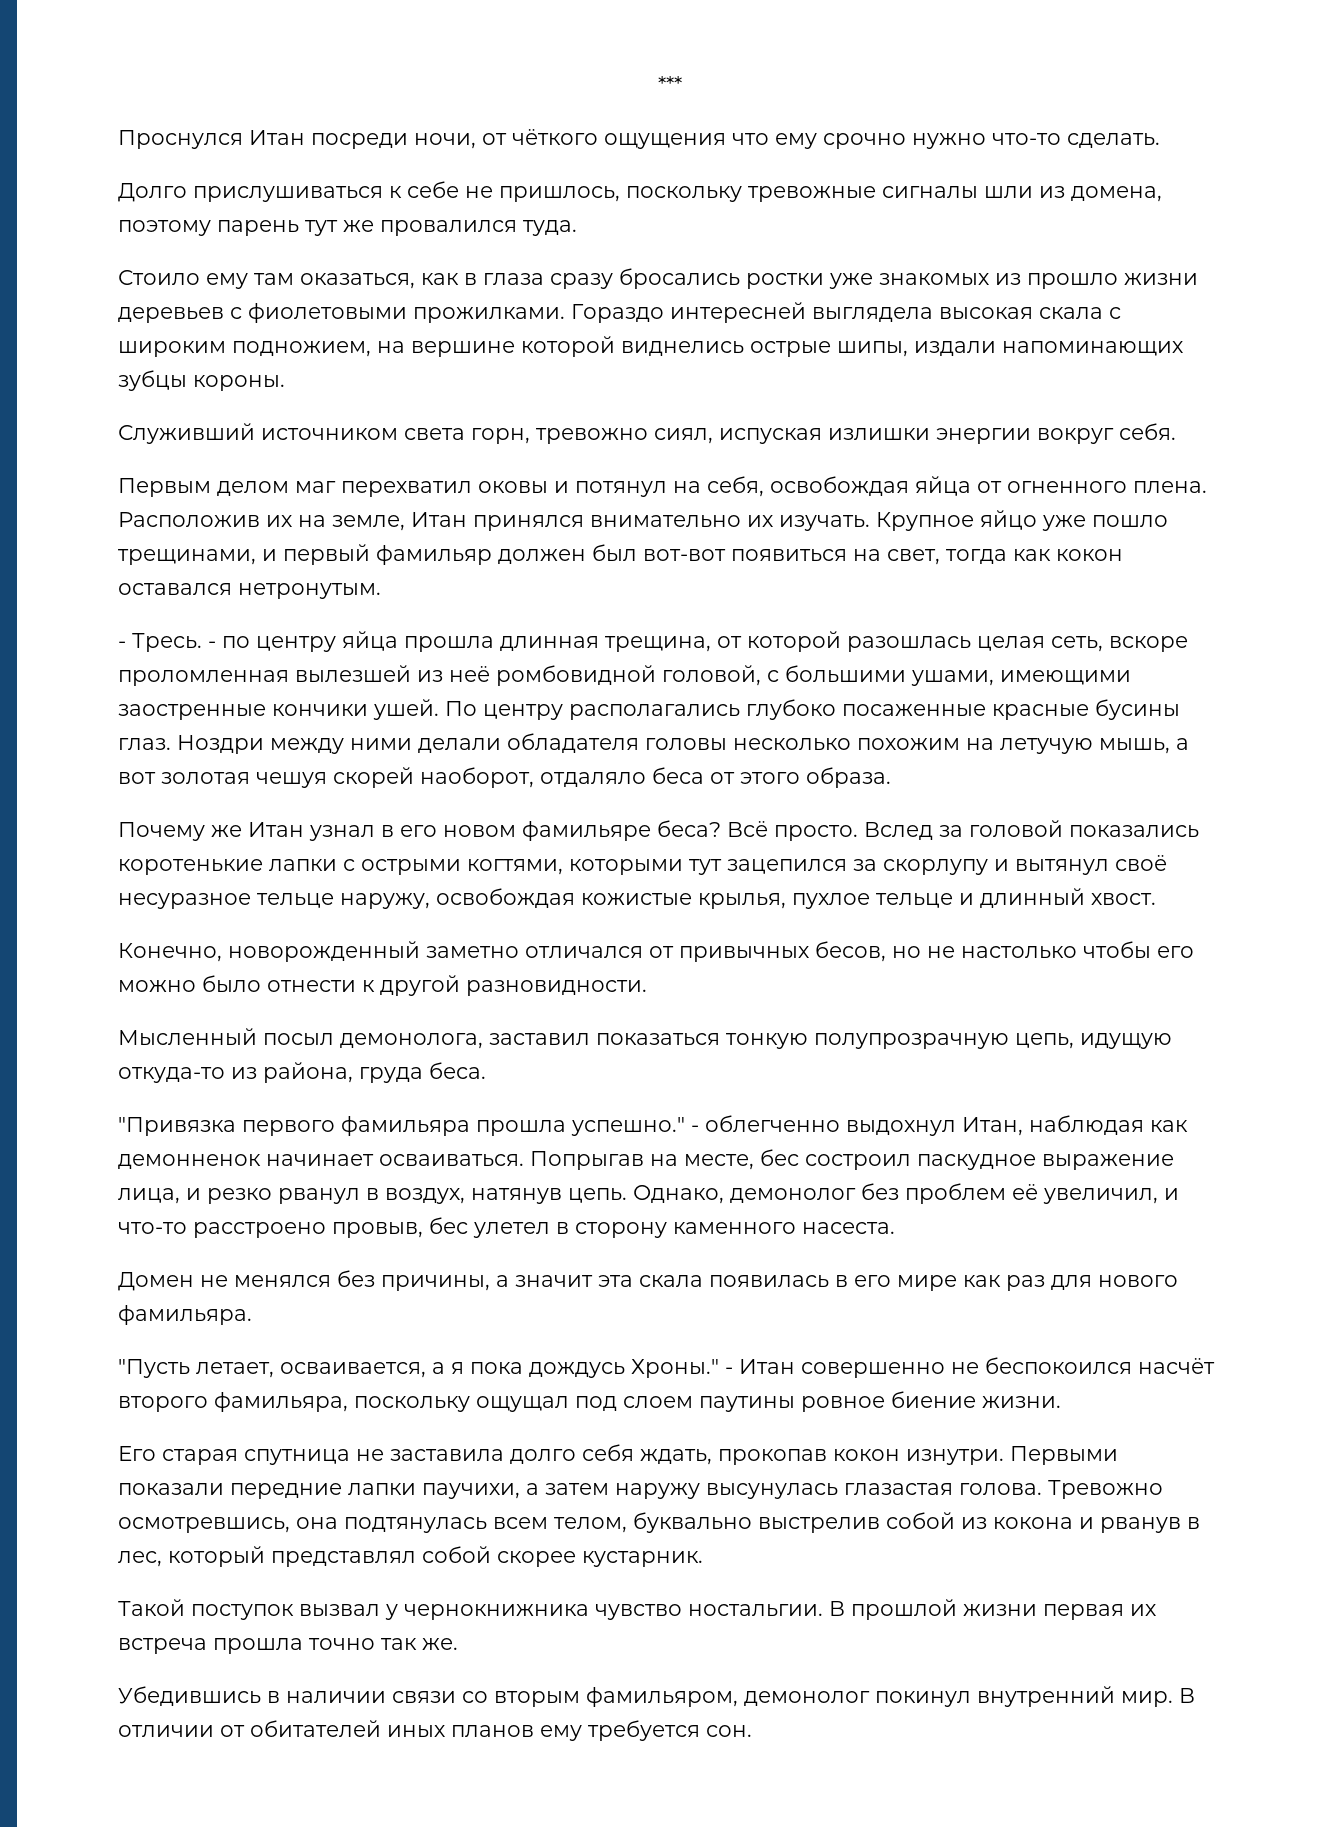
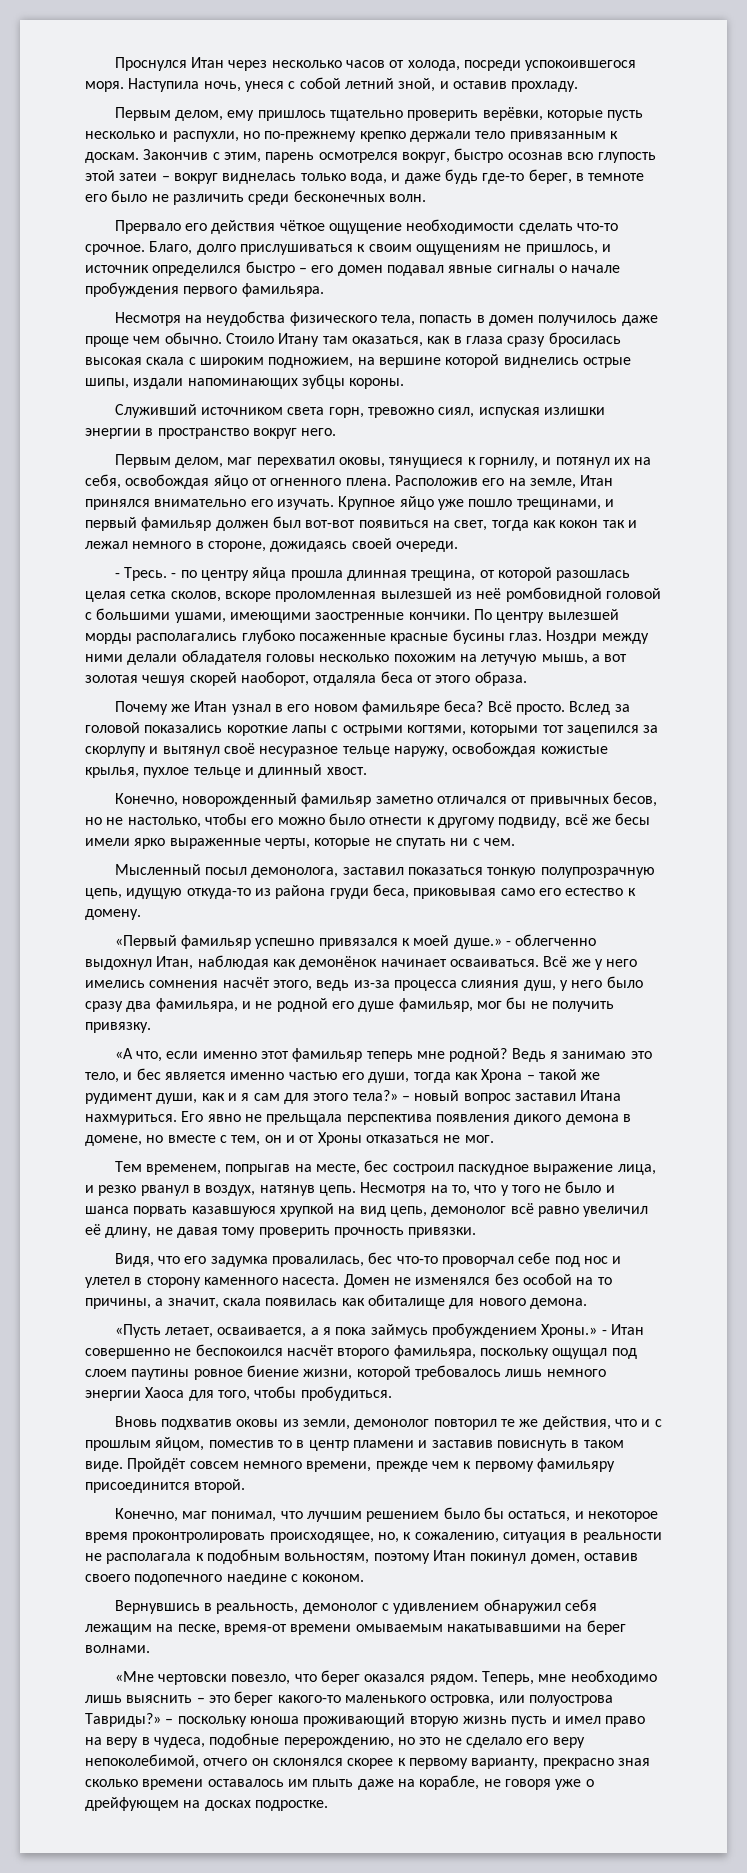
- ***
- Проснулся Итан посреди ночи, от чёткого ощущения что ему срочно нужно что-то сделать.
- Долго прислушиваться к себе не пришлось, поскольку тревожные сигналы шли из домена, поэтому парень тут же провалился туда.
- Стоило ему там оказаться, как в глаза сразу бросались ростки уже знакомых из прошло жизни деревьев с фиолетовыми прожилками. Гораздо интересней выглядела высокая скала с широким подножием, на вершине которой виднелись острые шипы, издали напоминающих зубцы короны.
+ Проснулся Итан через несколько часов от холода, посреди успокоившегося моря. Наступила ночь, унеся с собой летний зной, и оставив прохладу.
+ Первым делом, ему пришлось тщательно проверить верёвки, которые пусть несколько и распухли, но по-прежнему крепко держали тело привязанным к доскам. Закончив с этим, парень осмотрелся вокруг, быстро осознав всю глупость этой затеи – вокруг виднелась только вода, и даже будь где-то берег, в темноте его было не различить среди бесконечных волн.
+ Прервало его действия чёткое ощущение необходимости сделать что-то срочное. Благо, долго прислушиваться к своим ощущениям не пришлось, и источник определился быстро – его домен подавал явные сигналы о начале пробуждения первого фамильяра.
+ Несмотря на неудобства физического тела, попасть в домен получилось даже проще чем обычно. Стоило Итану там оказаться, как в глаза сразу бросилась высокая скала с широким подножием, на вершине которой виднелись острые шипы, издали напоминающих зубцы короны.
- Служивший источником света горн, тревожно сиял, испуская излишки энергии вокруг себя.
- Первым делом маг перехватил оковы и потянул на себя, освобождая яйца от огненного плена.
+ Служивший источником света горн, тревожно сиял, испуская излишки энергии в пространство вокруг него.
+ Первым делом, маг перехватил оковы, тянущиеся к горнилу, и потянул их на себя, освобождая яйцо от огненного плена.
- Расположив их на земле, Итан принялся внимательно их изучать.
+ Расположив его на земле, Итан принялся внимательно его изучать.
- Крупное яйцо уже пошло трещинами, и первый фамильяр должен был вот-вот появиться на свет, тогда как кокон оставался нетронутым.
+ Крупное яйцо уже пошло трещинами, и первый фамильяр должен был вот-вот появиться на свет, тогда как кокон так и лежал немного в стороне, дожидаясь своей очереди.
- - по центру яйца прошла длинная трещина, от которой разошлась целая сеть, вскоре проломленная вылезшей из неё ромбовидной головой, с большими ушами, имеющими заостренные кончики ушей. По центру располагались глубоко посаженные красные бусины глаз.
+ - по центру яйца прошла длинная трещина, от которой разошлась целая сетка сколов, вскоре проломленная вылезшей из неё ромбовидной головой с большими ушами, имеющими заостренные кончики. По центру вылезшей морды располагались глубоко посаженные красные бусины глаз.
- Ноздри между ними делали обладателя головы несколько похожим на летучую мышь, а вот золотая чешуя скорей наоборот, отдаляло беса от этого образа.
+ Ноздри между ними делали обладателя головы несколько похожим на летучую мышь, а вот золотая чешуя скорей наоборот, отдаляла беса от этого образа.
- Вслед за головой показались коротенькие лапки с острыми когтями, которыми тут зацепился за скорлупу и вытянул своё несуразное тельце наружу, освобождая кожистые крылья, пухлое тельце и длинный хвост.
+ Вслед за головой показались короткие лапы с острыми когтями, которыми тот зацепился за скорлупу и вытянул своё несуразное тельце наружу, освобождая кожистые крылья, пухлое тельце и длинный хвост.
- Конечно, новорожденный заметно отличался от привычных бесов, но не настолько чтобы его можно было отнести к другой разновидности.
+ Конечно, новорожденный фамильяр заметно отличался от привычных бесов, но не настолько, чтобы его можно было отнести к другому подвиду, всё же бесы имели ярко выраженные черты, которые не спутать ни с чем.
- Мысленный посыл демонолога, заставил показаться тонкую полупрозрачную цепь, идущую откуда-то из района, груда беса.
- "Привязка первого фамильяра прошла успешно."
+ Мысленный посыл демонолога, заставил показаться тонкую полупрозрачную цепь, идущую откуда-то из района груди беса, приковывая само его естество к домену.
+ «Первый фамильяр успешно привязался к моей душе.»
- - облегченно выдохнул Итан, наблюдая как демонненок начинает осваиваться.
+ - облегченно выдохнул Итан, наблюдая как демонёнок начинает осваиваться.
- Попрыгав на месте, бес состроил паскудное выражение лица, и резко рванул в воздух, натянув цепь.
+ Всё же у него имелись сомнения насчёт этого, ведь из-за процесса слияния душ, у него было сразу два фамильяра, и не родной его душе фамильяр, мог бы не получить привязку.
+ «А что, если именно этот фамильяр теперь мне родной? Ведь я занимаю это тело, и бес является именно частью его души, тогда как Хрона – такой же рудимент души, как и я сам для этого тела?» – новый вопрос заставил Итана нахмуриться. Его явно не прельщала перспектива появления дикого демона в домене, но вместе с тем, он и от Хроны отказаться не мог.
+ Тем временем, попрыгав на месте, бес состроил паскудное выражение лица, и резко рванул в воздух, натянув цепь.
- Однако, демонолог без проблем её увеличил, и что-то расстроено провыв, бес улетел в сторону каменного насеста.
- Домен не менялся без причины, а значит эта скала появилась в его мире как раз для нового фамильяра.
- "Пусть летает, осваивается, а я пока дождусь Хроны."
+ Несмотря на то, что у того не было и шанса порвать казавшуюся хрупкой на вид цепь, демонолог всё равно увеличил её длину, не давая тому проверить прочность привязки.
+ Видя, что его задумка провалилась, бес что-то проворчал себе под нос и улетел в сторону каменного насеста. Домен не изменялся без особой на то причины, а значит, скала появилась как обиталище для нового демона.
+ «Пусть летает, осваивается, а я пока займусь пробуждением Хроны.»
- - Итан совершенно не беспокоился насчёт второго фамильяра, поскольку ощущал под слоем паутины ровное биение жизни.
- Его старая спутница не заставила долго себя ждать, прокопав кокон изнутри. Первыми показали передние лапки паучихи, а затем наружу высунулась глазастая голова. Тревожно осмотревшись, она подтянулась всем телом, буквально выстрелив собой из кокона и рванув в лес, который представлял собой скорее кустарник.
- Такой поступок вызвал у чернокнижника чувство ностальгии. В прошлой жизни первая их встреча прошла точно так же.
- Убедившись в наличии связи со вторым фамильяром, демонолог покинул внутренний мир. В отличии от обитателей иных планов ему требуется сон.
+ - Итан совершенно не беспокоился насчёт второго фамильяра, поскольку ощущал под слоем паутины ровное биение жизни, которой требовалось лишь немного энергии Хаоса для того, чтобы пробудиться.
+ Вновь подхватив оковы из земли, демонолог повторил те же действия, что и с прошлым яйцом, поместив то в центр пламени и заставив повиснуть в таком виде. Пройдёт совсем немного времени, прежде чем к первому фамильяру присоединится второй.
+ Конечно, маг понимал, что лучшим решением было бы остаться, и некоторое время проконтролировать происходящее, но, к сожалению, ситуация в реальности не располагала к подобным вольностям, поэтому Итан покинул домен, оставив своего подопечного наедине с коконом.
+ Вернувшись в реальность, демонолог с удивлением обнаружил себя лежащим на песке, время-от времени омываемым накатывавшими на берег волнами.
+ «Мне чертовски повезло, что берег оказался рядом. Теперь, мне необходимо лишь выяснить – это берег какого-то маленького островка, или полуострова Тавриды?» – поскольку юноша проживающий вторую жизнь пусть и имел право на веру в чудеса, подобные перерождению, но это не сделало его веру непоколебимой, отчего он склонялся скорее к первому варианту, прекрасно зная сколько времени оставалось им плыть даже на корабле, не говоря уже о дрейфующем на досках подростке.

